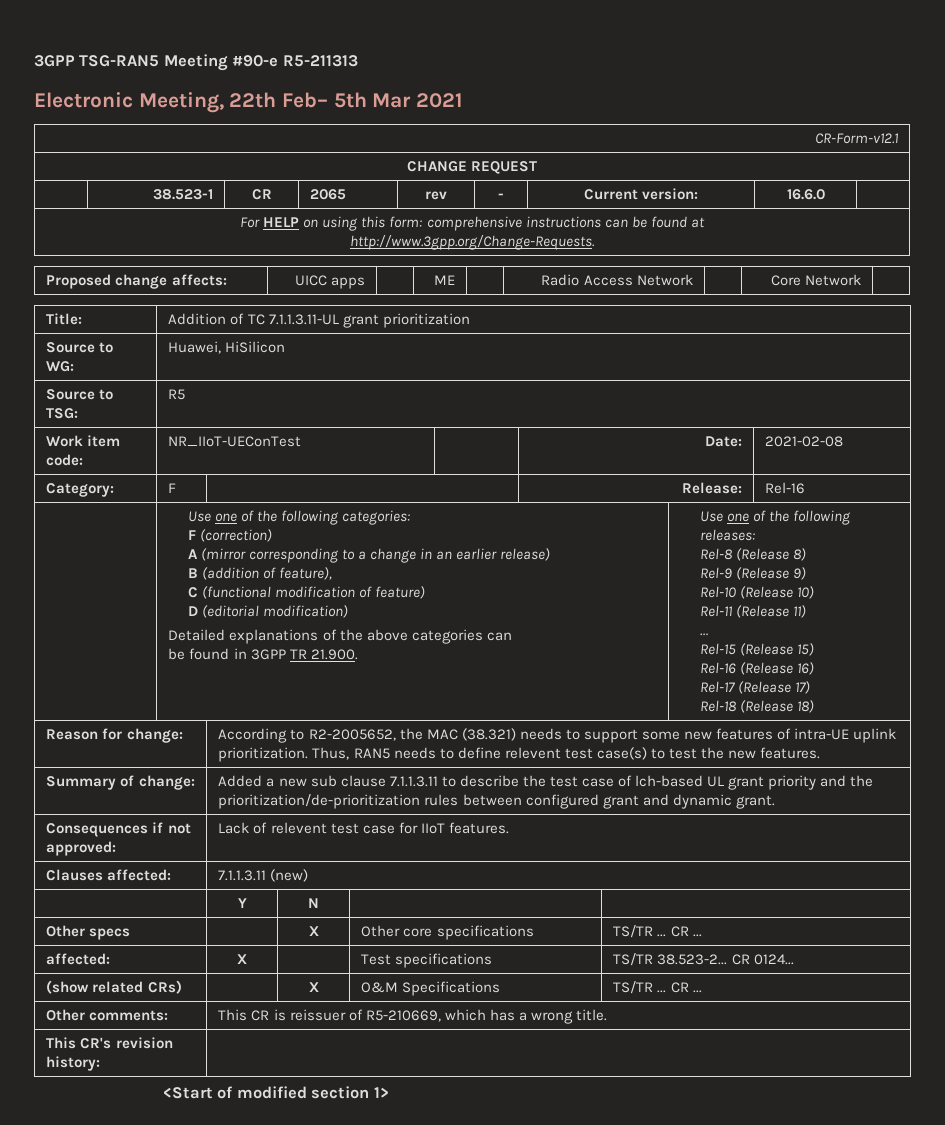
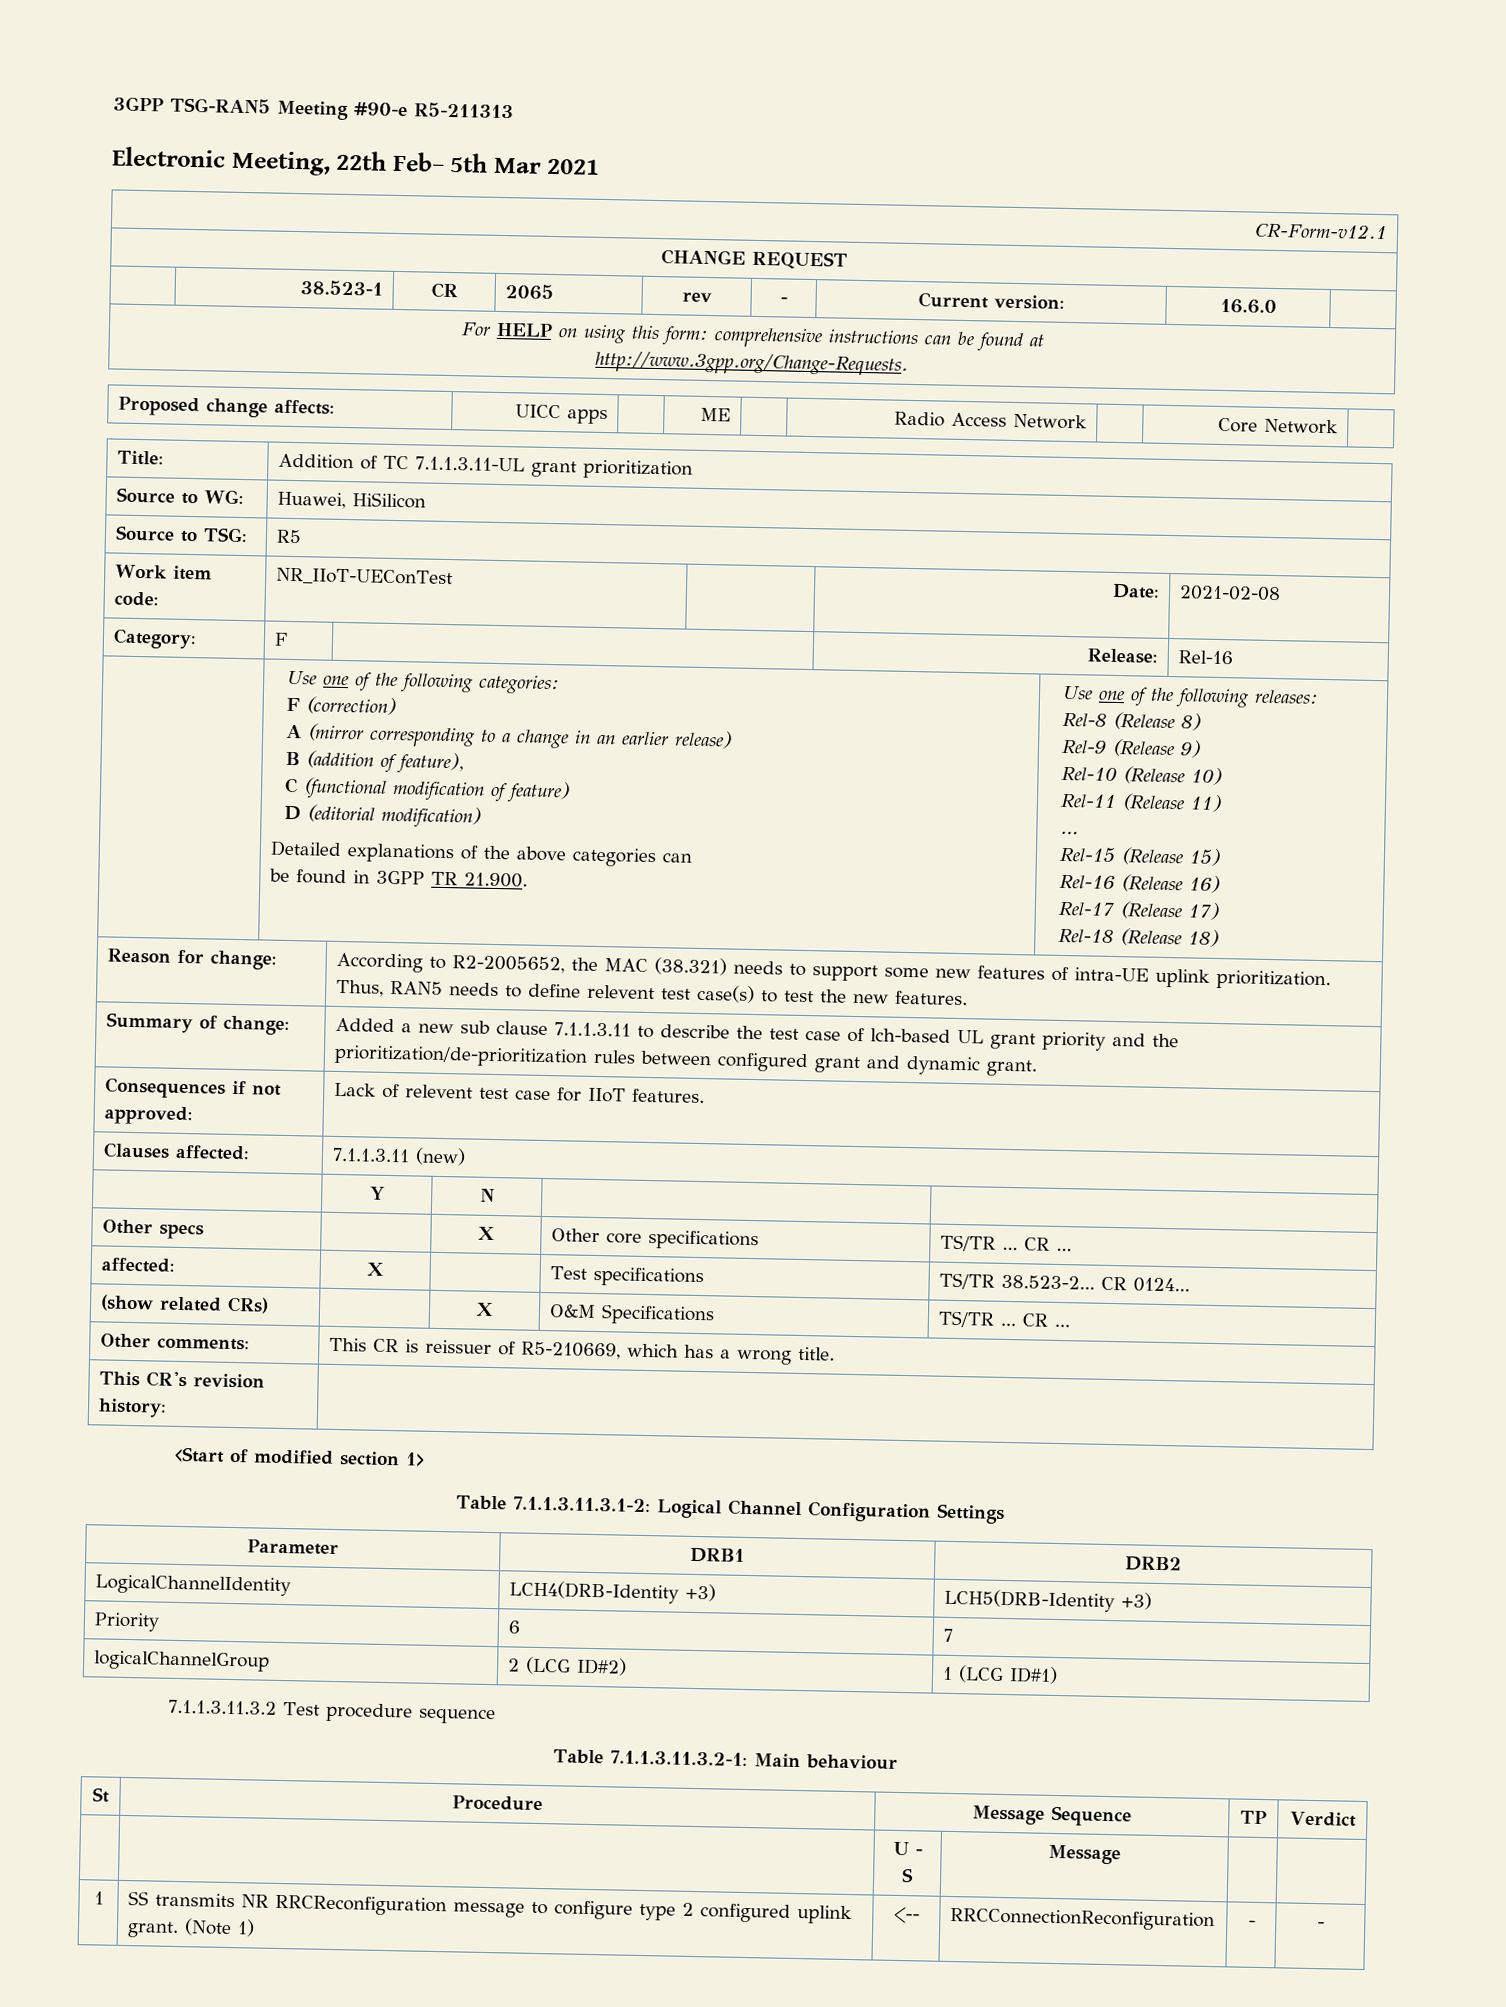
+ Table 7.1.1.3.11.3.1-2: Logical Channel Configuration Settings
+ Parameter | DRB1 | DRB2
+ LogicalChannelIdentity | LCH4(DRB-Identity +3) | LCH5(DRB-Identity +3)
+ Priority | 6 | 7
+ logicalChannelGroup | 2 (LCG ID#2) | 1 (LCG ID#1)
+ 7.1.1.3.11.3.2 Test procedure sequence
+ Table 7.1.1.3.11.3.2-1: Main behaviour
+ St | Procedure | Message Sequence | TP | Verdict
+ | | U - S | Message | |
+ 1 | SS transmits NR RRCReconfiguration message to configure type 2 configured uplink grant. (Note 1) | <-- | RRCConnectionReconfiguration | - | -

